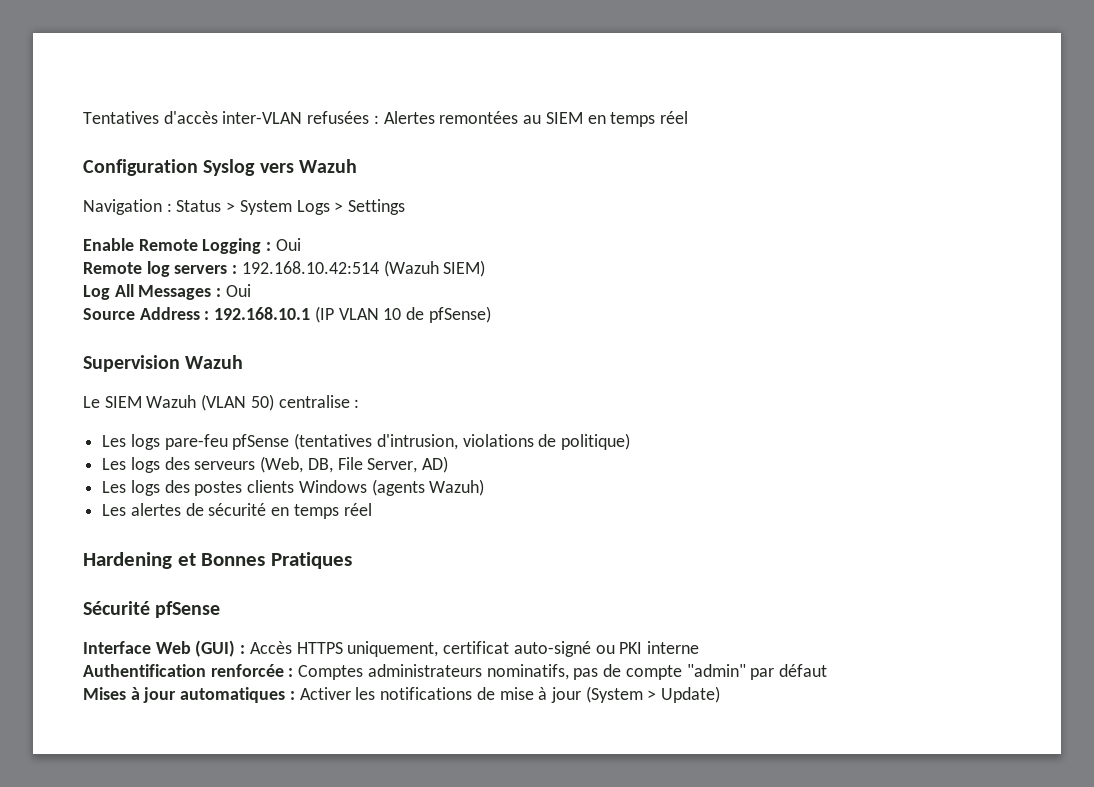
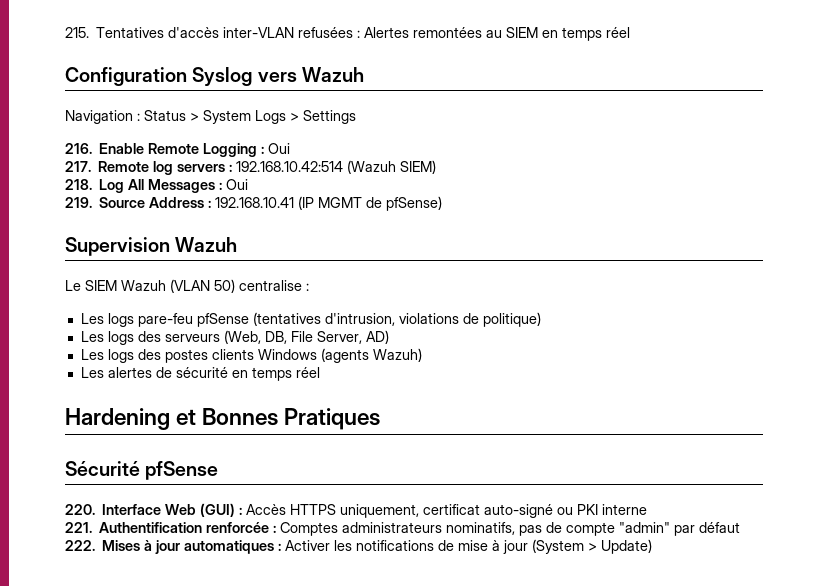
- Tentatives d'accès inter-VLAN refusées : Alertes remontées au SIEM en temps réel
+ 215. Tentatives d'accès inter-VLAN refusées : Alertes remontées au SIEM en temps réel
- Enable Remote Logging : Oui
+ 216. Enable Remote Logging : Oui
- Remote log servers : 192.168.10.42:514 (Wazuh SIEM)
+ 217. Remote log servers : 192.168.10.42:514 (Wazuh SIEM)
- Log All Messages : Oui
+ 218. Log All Messages : Oui
- Source Address : 192.168.10.1 (IP VLAN 10 de pfSense)
+ 219. Source Address : 192.168.10.41 (IP MGMT de pfSense)
- Interface Web (GUI) : Accès HTTPS uniquement, certificat auto-signé ou PKI interne
+ 220. Interface Web (GUI) : Accès HTTPS uniquement, certificat auto-signé ou PKI interne
- Authentification renforcée : Comptes administrateurs nominatifs, pas de compte "admin" par défaut
+ 221. Authentification renforcée : Comptes administrateurs nominatifs, pas de compte "admin" par défaut
- Mises à jour automatiques : Activer les notifications de mise à jour (System > Update)
+ 222. Mises à jour automatiques : Activer les notifications de mise à jour (System > Update)

